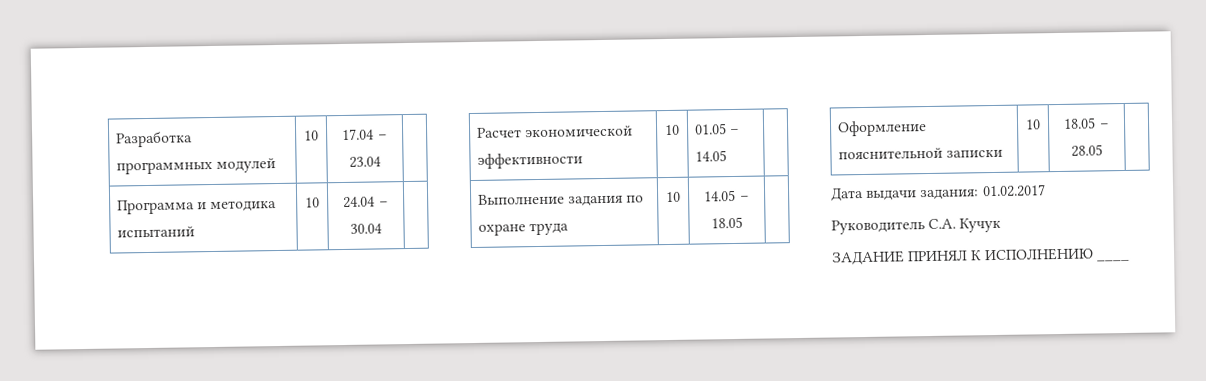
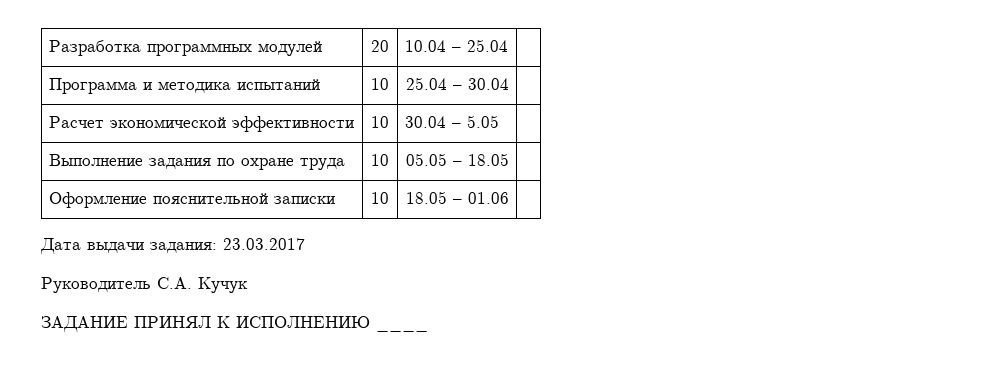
- Разработка программных модулей | 10 | 17.04 – 23.04 |
+ Разработка программных модулей | 20 | 10.04 – 25.04 |
- Программа и методика испытаний | 10 | 24.04 – 30.04 |
+ Программа и методика испытаний | 10 | 25.04 – 30.04 |
- Расчет экономической эффективности | 10 | 01.05 – 14.05 |
+ Расчет экономической эффективности | 10 | 30.04 – 5.05 |
- Выполнение задания по охране труда | 10 | 14.05 – 18.05 |
+ Выполнение задания по охране труда | 10 | 05.05 – 18.05 |
- Оформление пояснительной записки | 10 | 18.05 – 28.05 |
+ Оформление пояснительной записки | 10 | 18.05 – 01.06 |
- Дата выдачи задания: 01.02.2017
+ Дата выдачи задания: 23.03.2017

